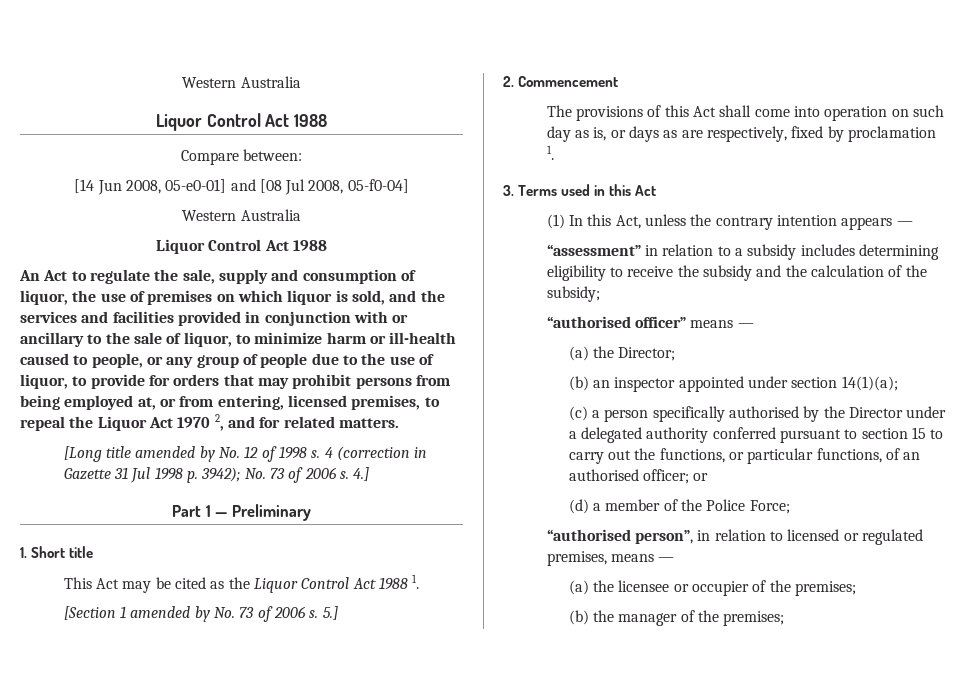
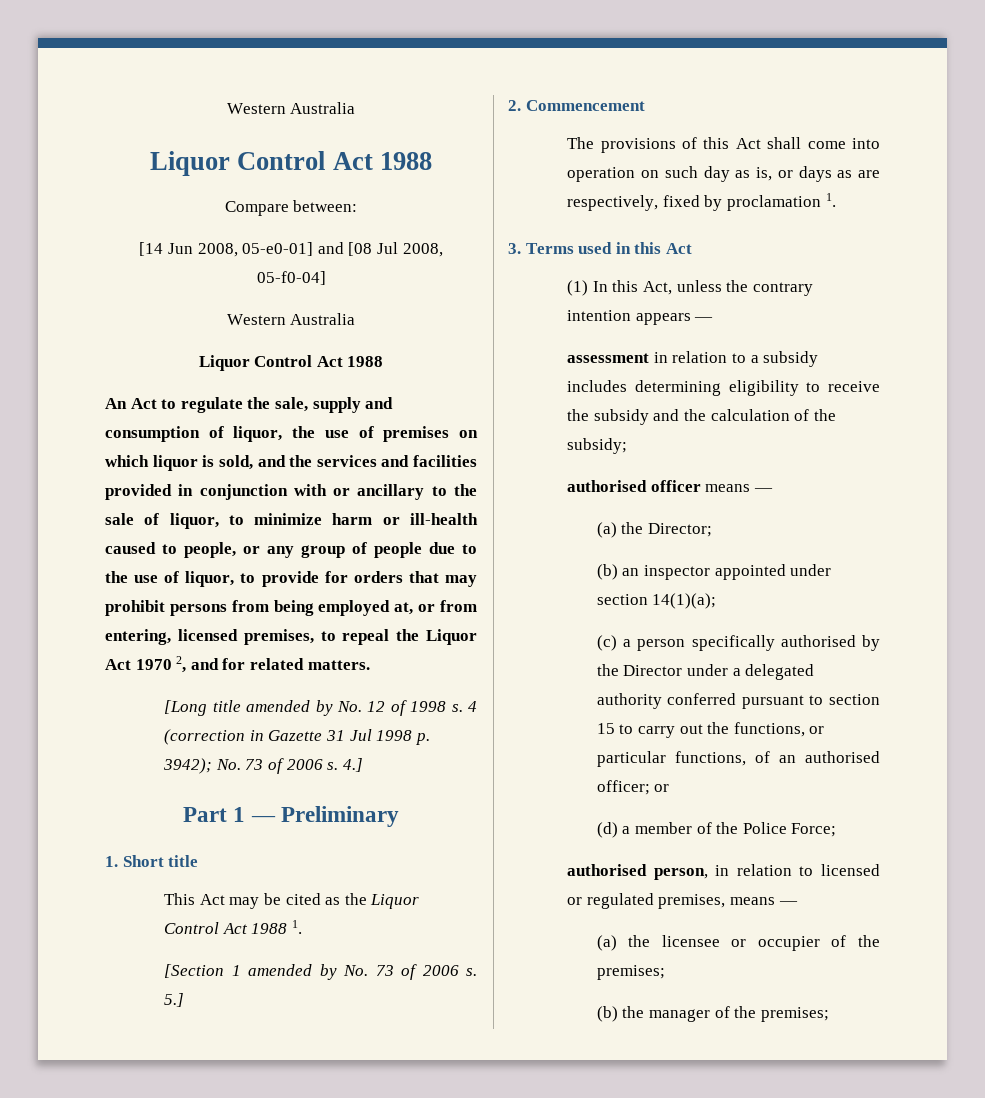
- “assessment” in relation to a subsidy includes determining eligibility to receive the subsidy and the calculation of the subsidy;
+ assessment in relation to a subsidy includes determining eligibility to receive the subsidy and the calculation of the subsidy;
- “authorised officer” means —
+ authorised officer means —
- “authorised person”, in relation to licensed or regulated premises, means —
+ authorised person, in relation to licensed or regulated premises, means —

